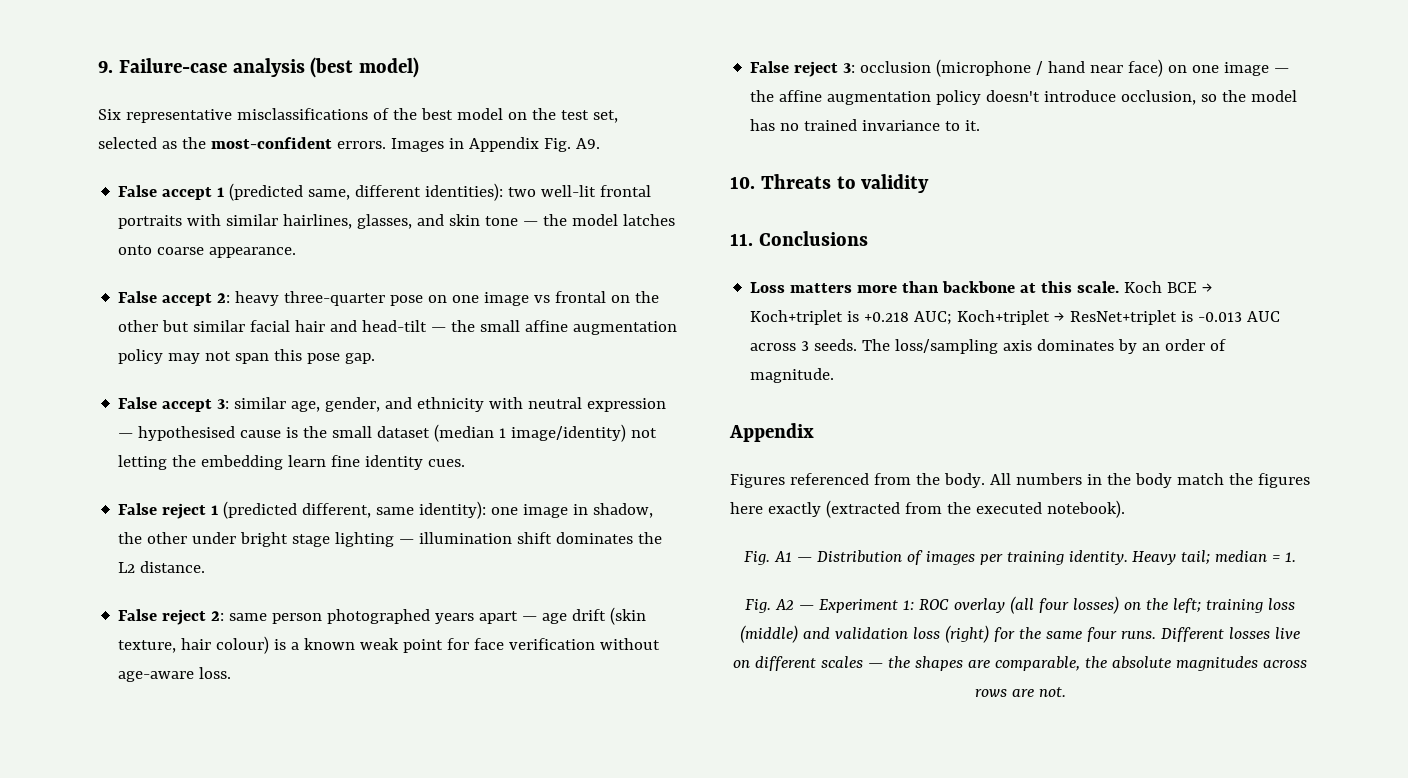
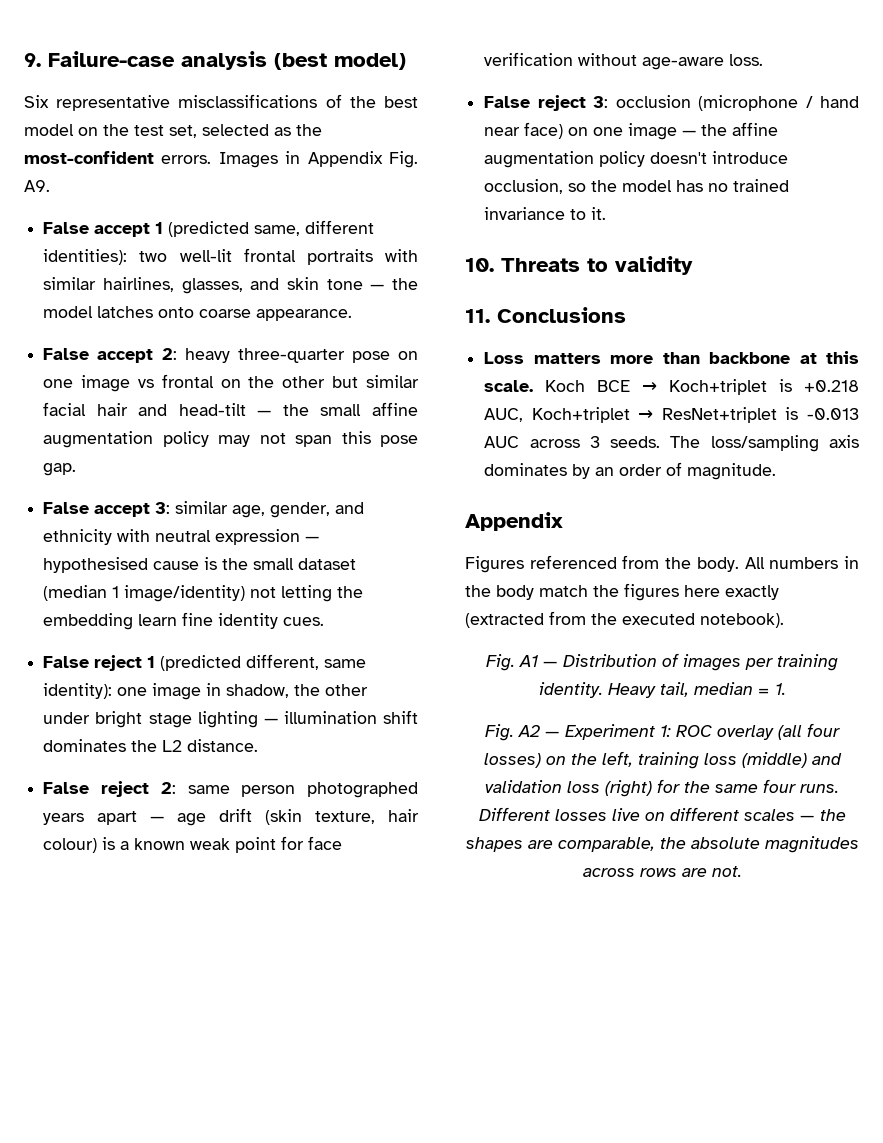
- Koch BCE → Koch+triplet is +0.218 AUC; Koch+triplet → ResNet+triplet is -0.013 AUC across 3 seeds.
+ Koch BCE → Koch+triplet is +0.218 AUC, Koch+triplet → ResNet+triplet is -0.013 AUC across 3 seeds.
- Heavy tail; median = 1.
+ Heavy tail, median = 1.
- Fig. A2 — Experiment 1: ROC overlay (all four losses) on the left; training loss (middle) and validation loss (right) for the same four runs.
+ Fig. A2 — Experiment 1: ROC overlay (all four losses) on the left, training loss (middle) and validation loss (right) for the same four runs.

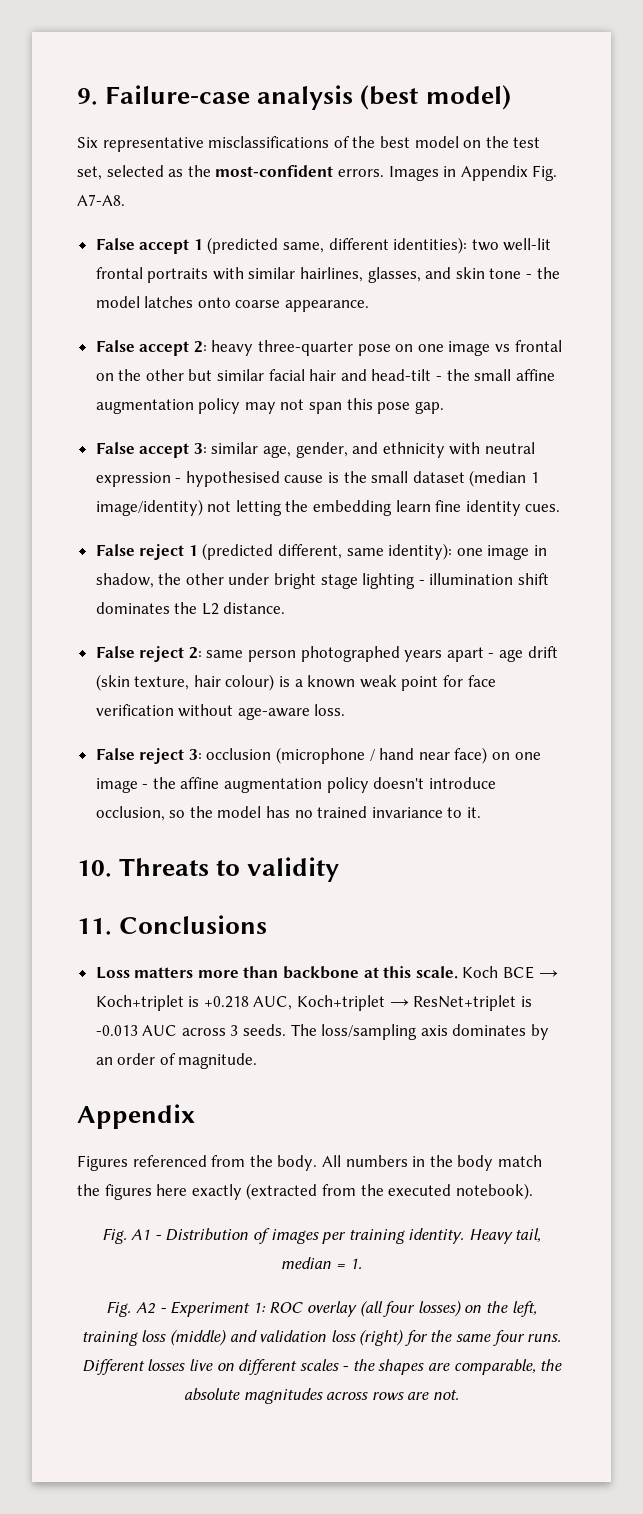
- Images in Appendix Fig. A9.
+ Images in Appendix Fig. A7-A8.
- False accept 1 (predicted same, different identities): two well-lit frontal portraits with similar hairlines, glasses, and skin tone — the model latches onto coarse appearance.
+ False accept 1 (predicted same, different identities): two well-lit frontal portraits with similar hairlines, glasses, and skin tone - the model latches onto coarse appearance.
- False accept 2: heavy three-quarter pose on one image vs frontal on the other but similar facial hair and head-tilt — the small affine augmentation policy may not span this pose gap.
+ False accept 2: heavy three-quarter pose on one image vs frontal on the other but similar facial hair and head-tilt - the small affine augmentation policy may not span this pose gap.
- False accept 3: similar age, gender, and ethnicity with neutral expression — hypothesised cause is the small dataset (median 1 image/identity) not letting the embedding learn fine identity cues.
+ False accept 3: similar age, gender, and ethnicity with neutral expression - hypothesised cause is the small dataset (median 1 image/identity) not letting the embedding learn fine identity cues.
- False reject 1 (predicted different, same identity): one image in shadow, the other under bright stage lighting — illumination shift dominates the L2 distance.
+ False reject 1 (predicted different, same identity): one image in shadow, the other under bright stage lighting - illumination shift dominates the L2 distance.
- False reject 2: same person photographed years apart — age drift (skin texture, hair colour) is a known weak point for face verification without age-aware loss.
+ False reject 2: same person photographed years apart - age drift (skin texture, hair colour) is a known weak point for face verification without age-aware loss.
- False reject 3: occlusion (microphone / hand near face) on one image — the affine augmentation policy doesn't introduce occlusion, so the model has no trained invariance to it.
+ False reject 3: occlusion (microphone / hand near face) on one image - the affine augmentation policy doesn't introduce occlusion, so the model has no trained invariance to it.
- Fig. A1 — Distribution of images per training identity.
+ Fig. A1 - Distribution of images per training identity.
- Fig. A2 — Experiment 1: ROC overlay (all four losses) on the left, training loss (middle) and validation loss (right) for the same four runs.
+ Fig. A2 - Experiment 1: ROC overlay (all four losses) on the left, training loss (middle) and validation loss (right) for the same four runs.
- Different losses live on different scales — the shapes are comparable, the absolute magnitudes across rows are not.
+ Different losses live on different scales - the shapes are comparable, the absolute magnitudes across rows are not.

